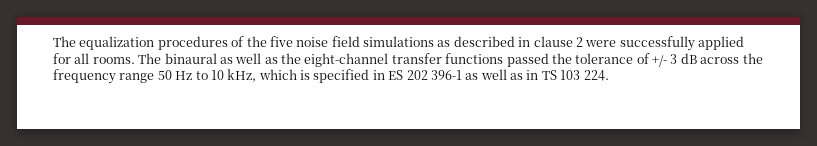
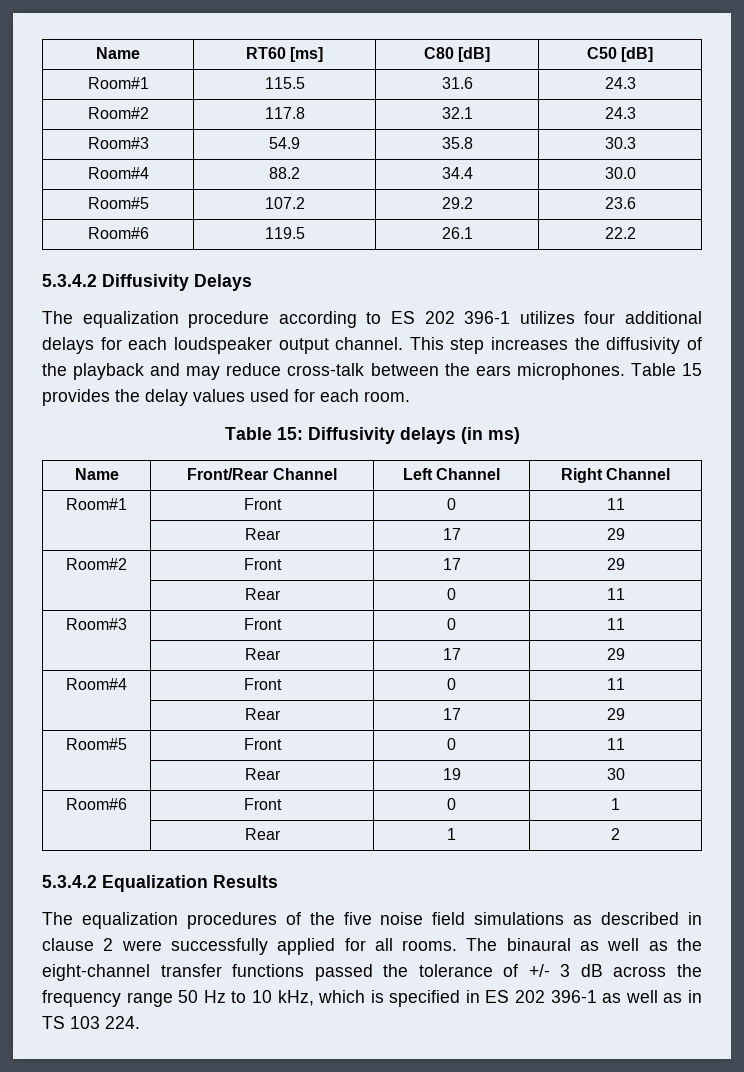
+ Name | RT60 [ms] | C80 [dB] | C50 [dB]
+ Room#1 | 115.5 | 31.6 | 24.3
+ Room#2 | 117.8 | 32.1 | 24.3
+ Room#3 | 54.9 | 35.8 | 30.3
+ Room#4 | 88.2 | 34.4 | 30.0
+ Room#5 | 107.2 | 29.2 | 23.6
+ Room#6 | 119.5 | 26.1 | 22.2
+ 5.3.4.2 Diffusivity Delays
+ The equalization procedure according to ES 202 396-1 utilizes four additional delays for each loudspeaker output channel. This step increases the diffusivity of the playback and may reduce cross-talk between the ears microphones. Table 15 provides the delay values used for each room.
+ Table 15: Diffusivity delays (in ms)
+ Name | Front/Rear Channel | Left Channel | Right Channel
+ Room#1 | Front | 0 | 11
+ | Rear | 17 | 29
+ Room#2 | Front | 17 | 29
+ | Rear | 0 | 11
+ Room#3 | Front | 0 | 11
+ | Rear | 17 | 29
+ Room#4 | Front | 0 | 11
+ | Rear | 17 | 29
+ Room#5 | Front | 0 | 11
+ | Rear | 19 | 30
+ Room#6 | Front | 0 | 1
+ | Rear | 1 | 2
+ 5.3.4.2 Equalization Results

